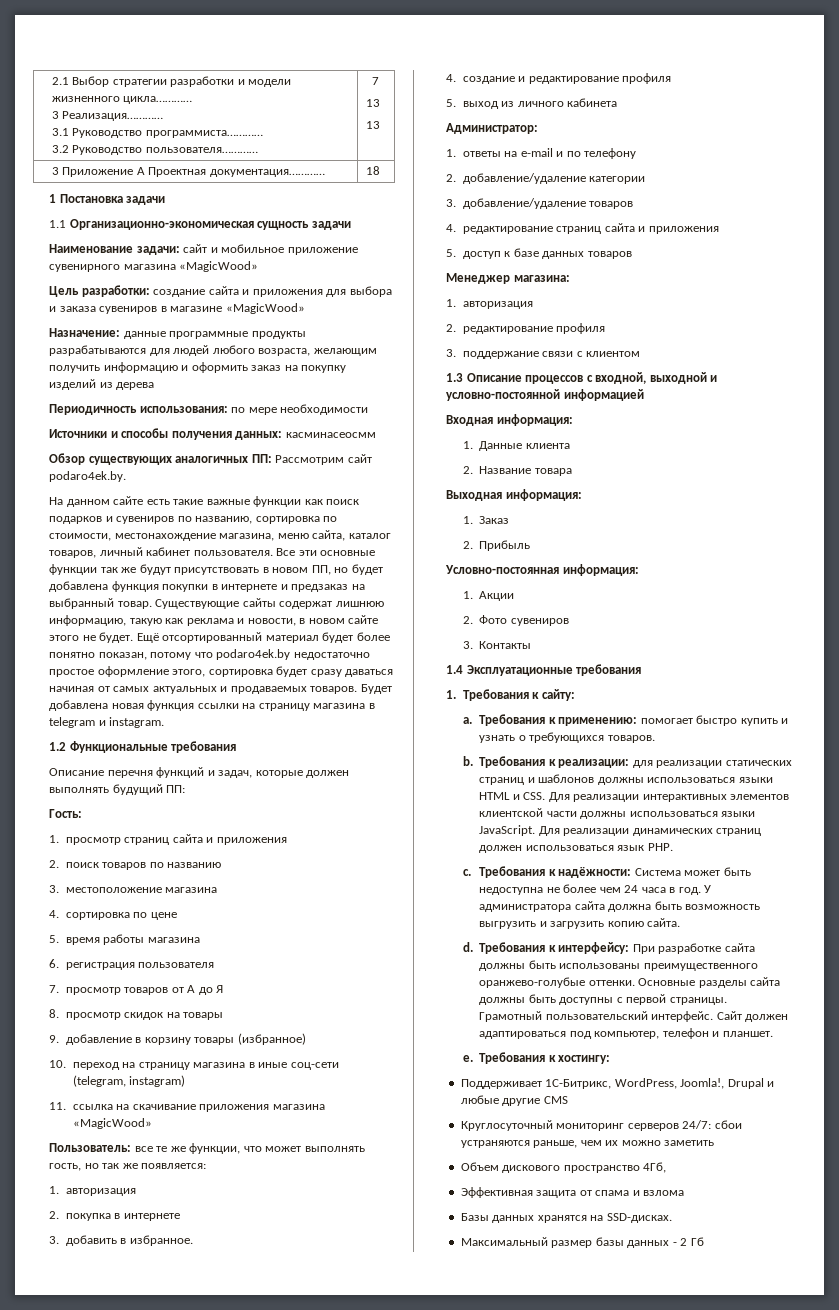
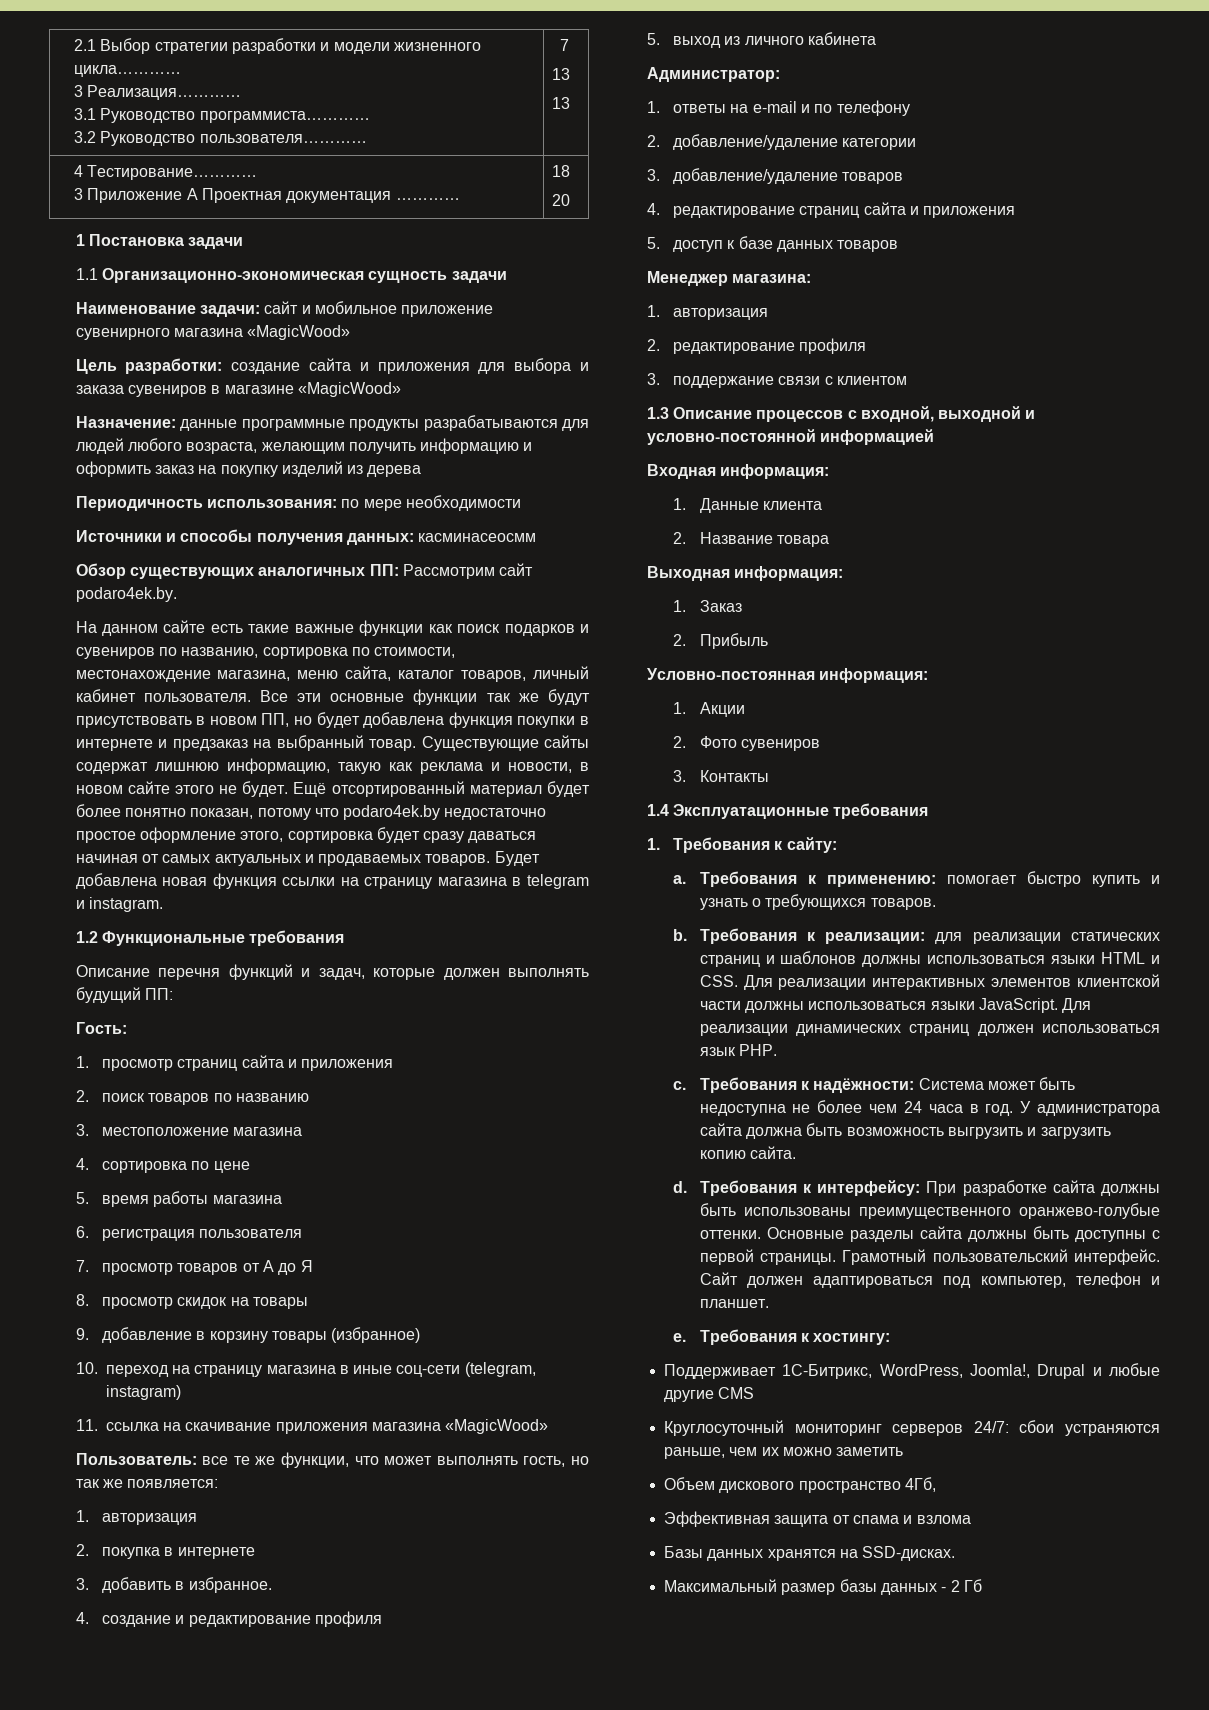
- 3 Приложение А Проектная документация………… | 18
+ 4 Тестирование…………
+ 3 Приложение А Проектная документация ………… | 18
+ 20

